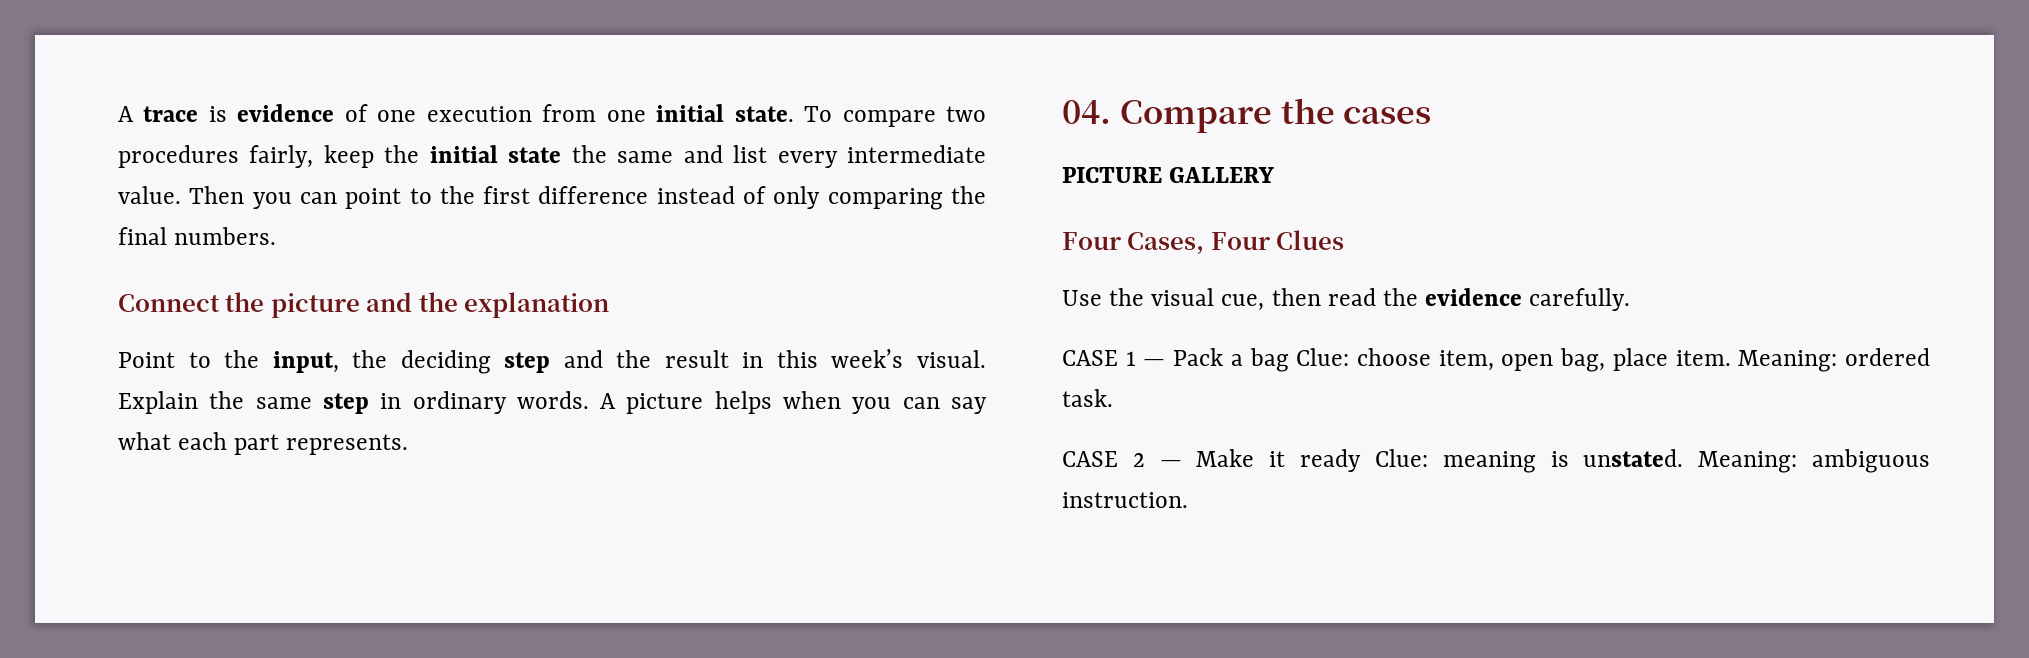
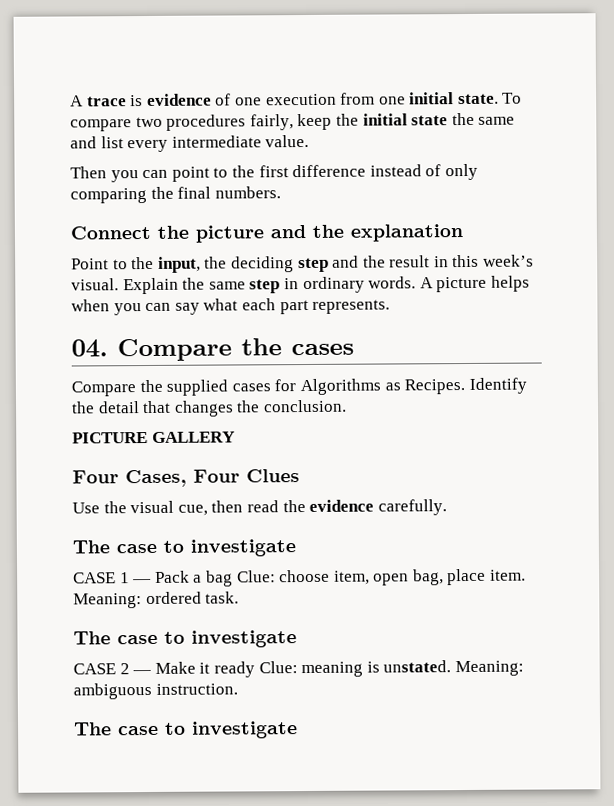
- To compare two procedures fairly, keep the initial state the same and list every intermediate value. Then you can point to the first difference instead of only comparing the final numbers.
+ To compare two procedures fairly, keep the initial state the same and list every intermediate value.
+ Then you can point to the first difference instead of only comparing the final numbers.
+ Compare the supplied cases for Algorithms as Recipes. Identify the detail that changes the conclusion.
  Use the visual cue, then read the evidence carefully.
+ The case to investigate
  Meaning: ordered task.
+ The case to investigate
  Meaning: ambiguous instruction.
+ The case to investigate

